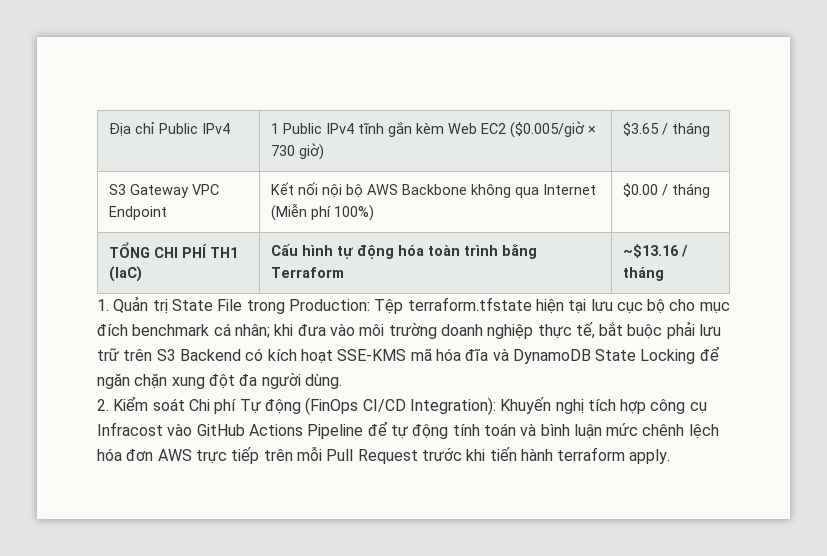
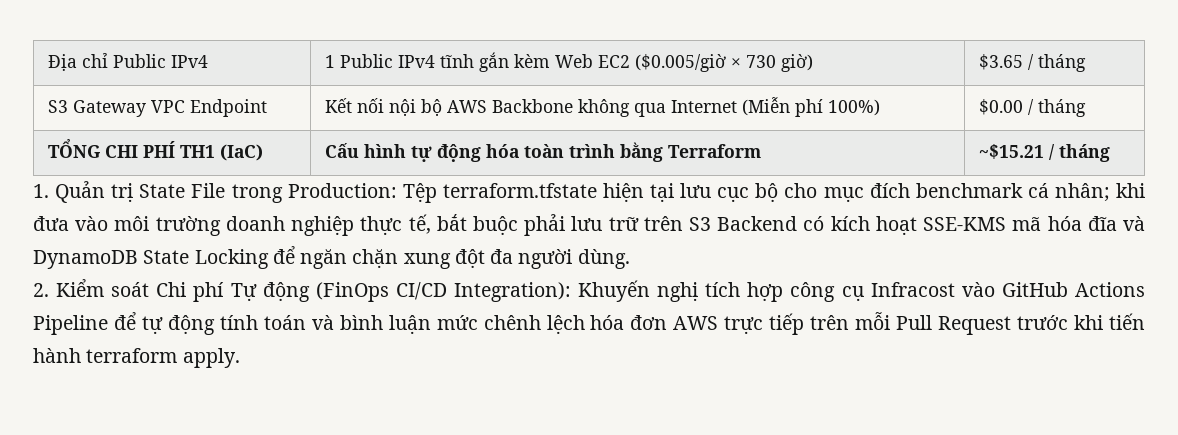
- TỔNG CHI PHÍ TH1 (IaC) | Cấu hình tự động hóa toàn trình bằng Terraform | ~$13.16 / tháng
+ TỔNG CHI PHÍ TH1 (IaC) | Cấu hình tự động hóa toàn trình bằng Terraform | ~$15.21 / tháng

